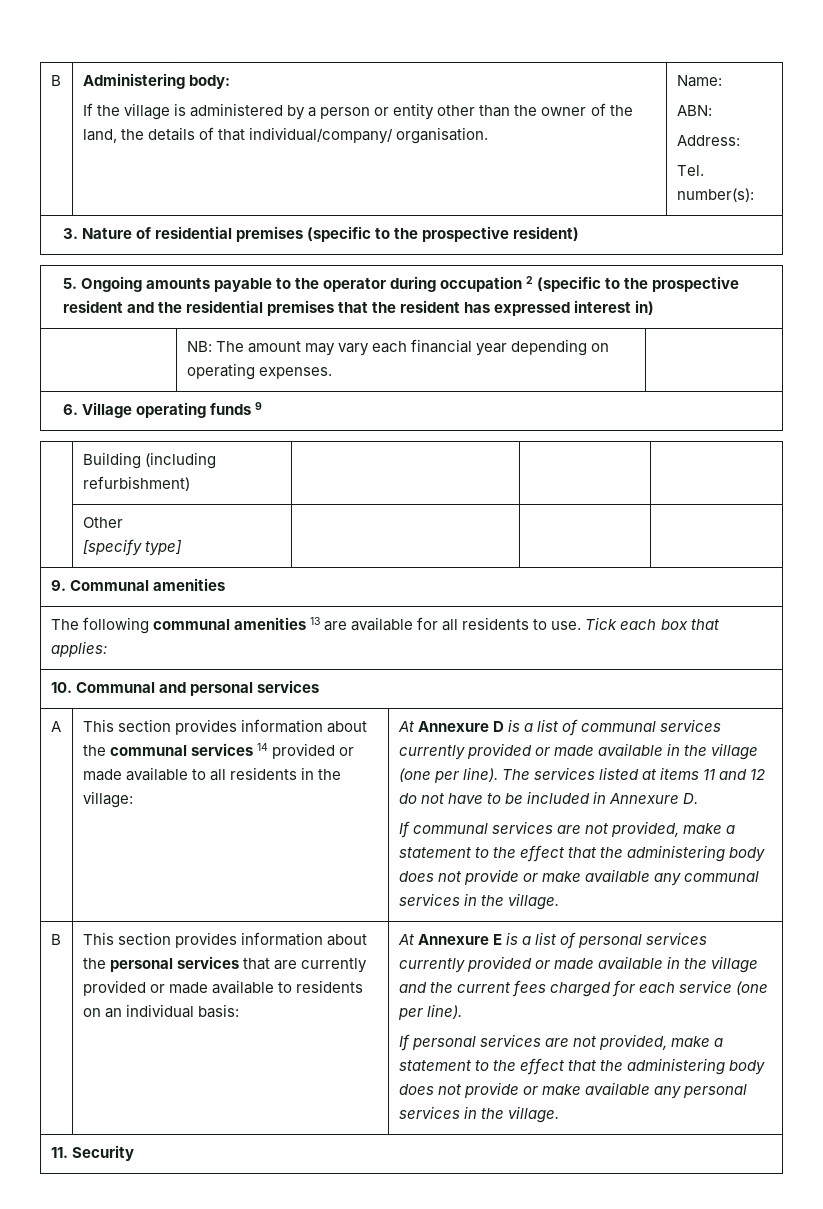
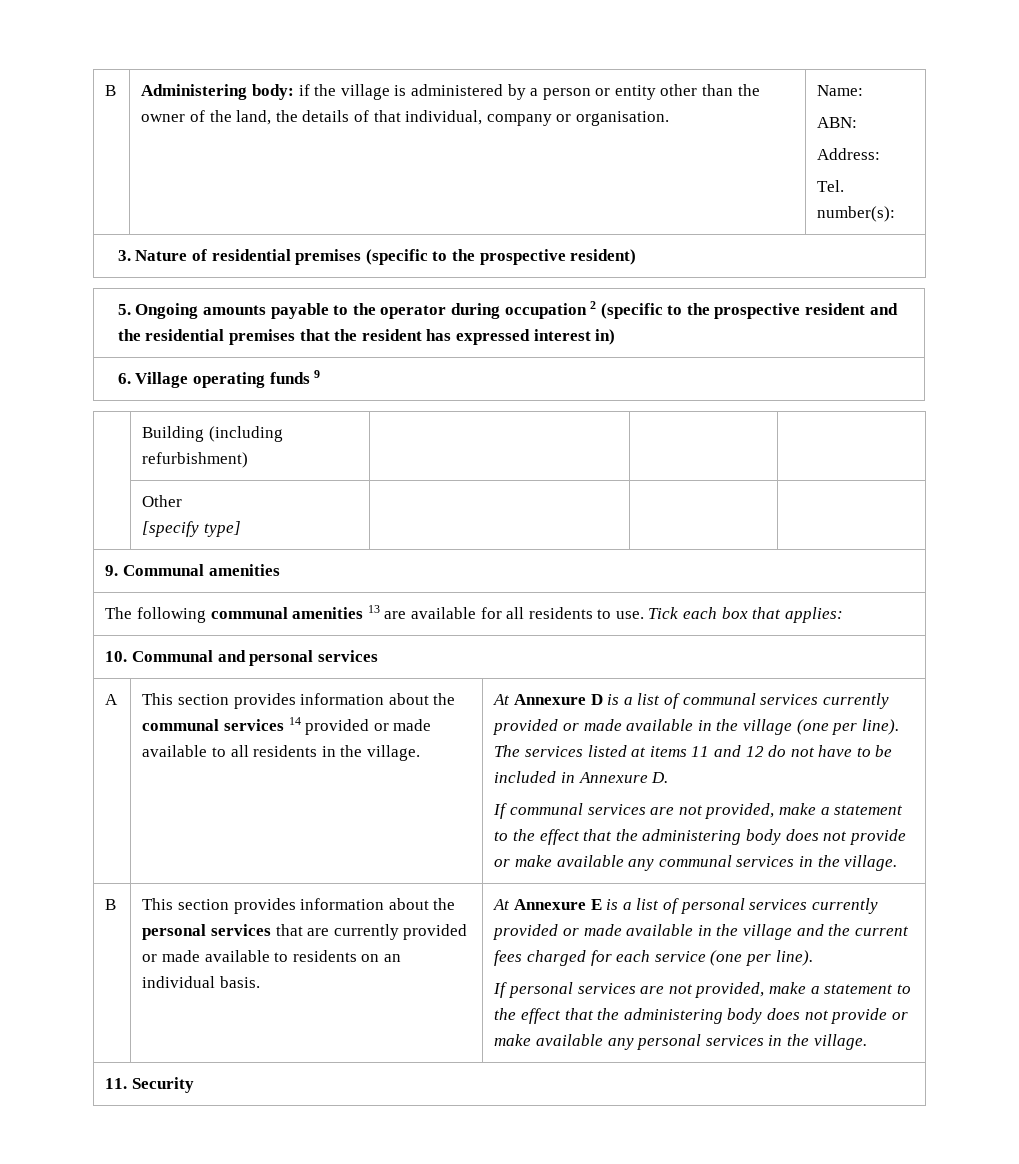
- B | Administering body:
- If the village is administered by a person or entity other than the owner of the land, the details of that individual/company/ organisation. | Name:
+ B | Administering body: if the village is administered by a person or entity other than the owner of the land, the details of that individual, company or organisation. | Name:
- | NB: The amount may vary each financial year depending on operating expenses. |
- This section provides information about the communal services 14 provided or made available to all residents in the village:
+ This section provides information about the communal services 14 provided or made available to all residents in the village.
- This section provides information about the personal services that are currently provided or made available to residents on an individual basis:
+ This section provides information about the personal services that are currently provided or made available to residents on an individual basis.

